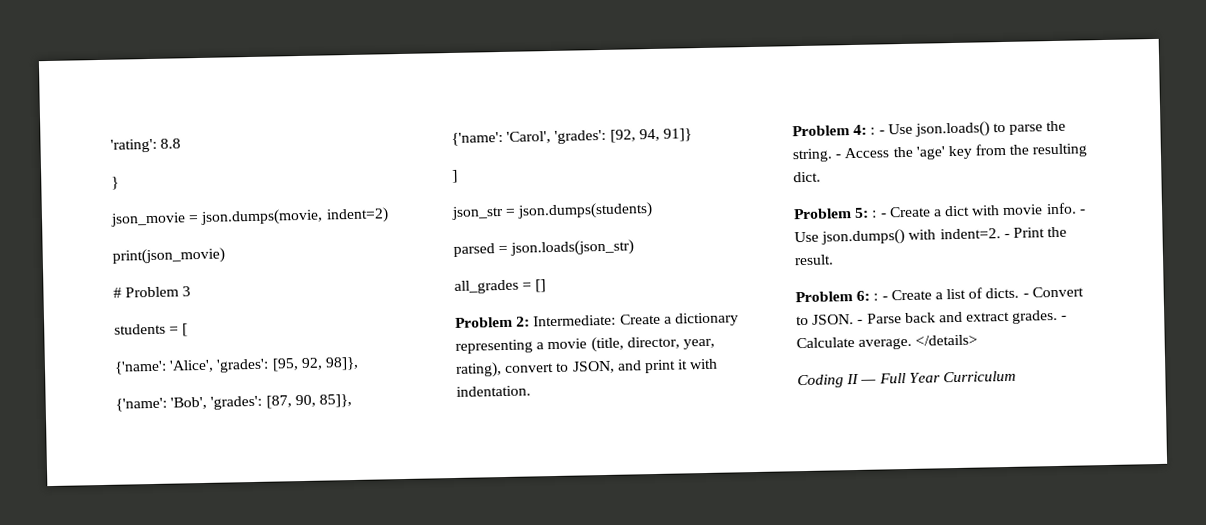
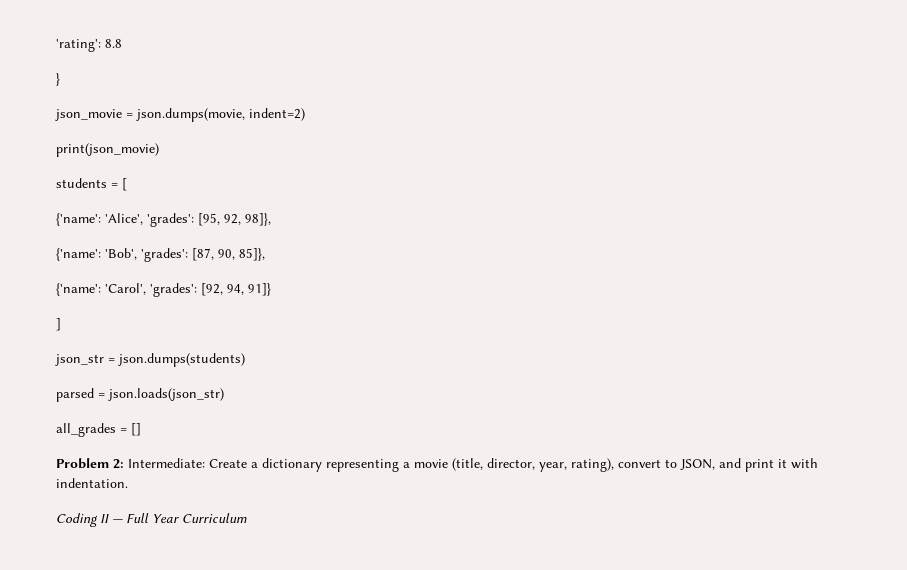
- # Problem 3
- Problem 4: : - Use json.loads() to parse the string. - Access the 'age' key from the resulting dict.
- Problem 5: : - Create a dict with movie info. - Use json.dumps() with indent=2. - Print the result.
- Problem 6: : - Create a list of dicts. - Convert to JSON. - Parse back and extract grades. - Calculate average. </details>

